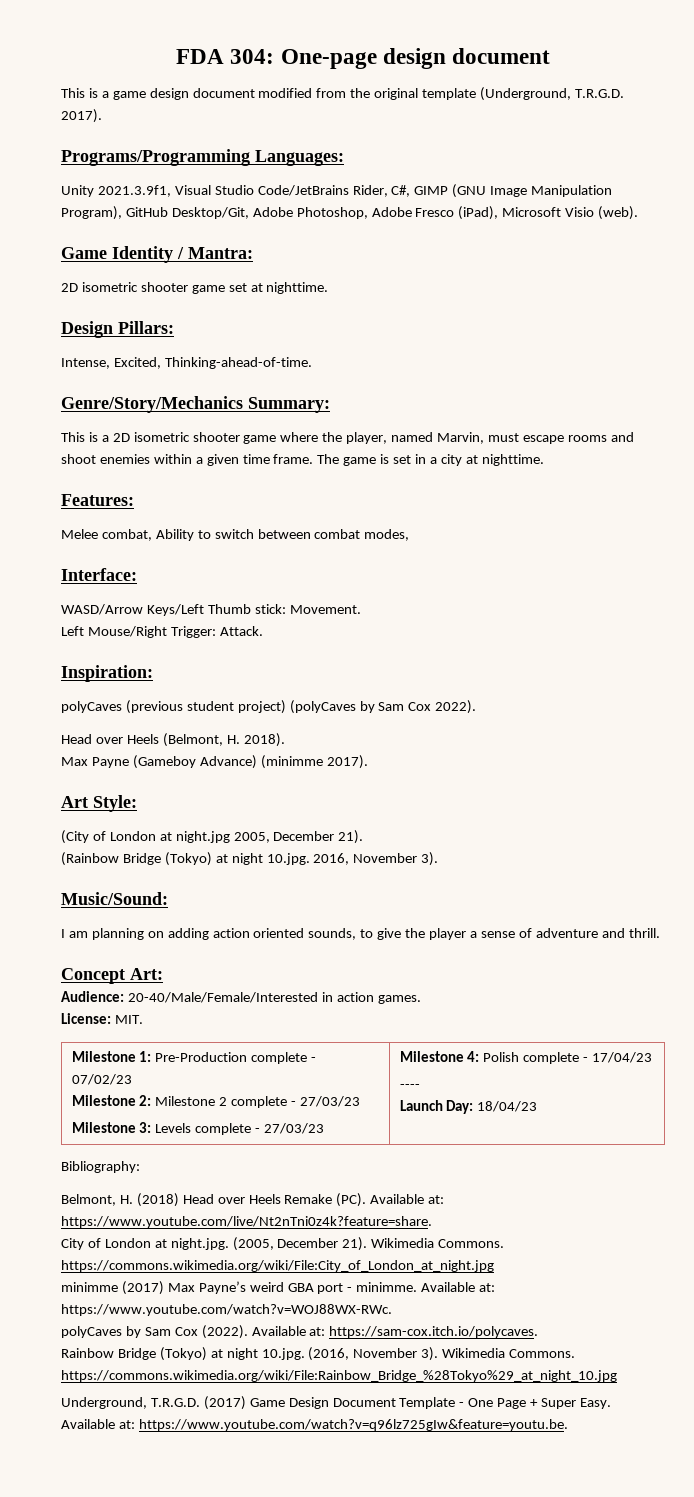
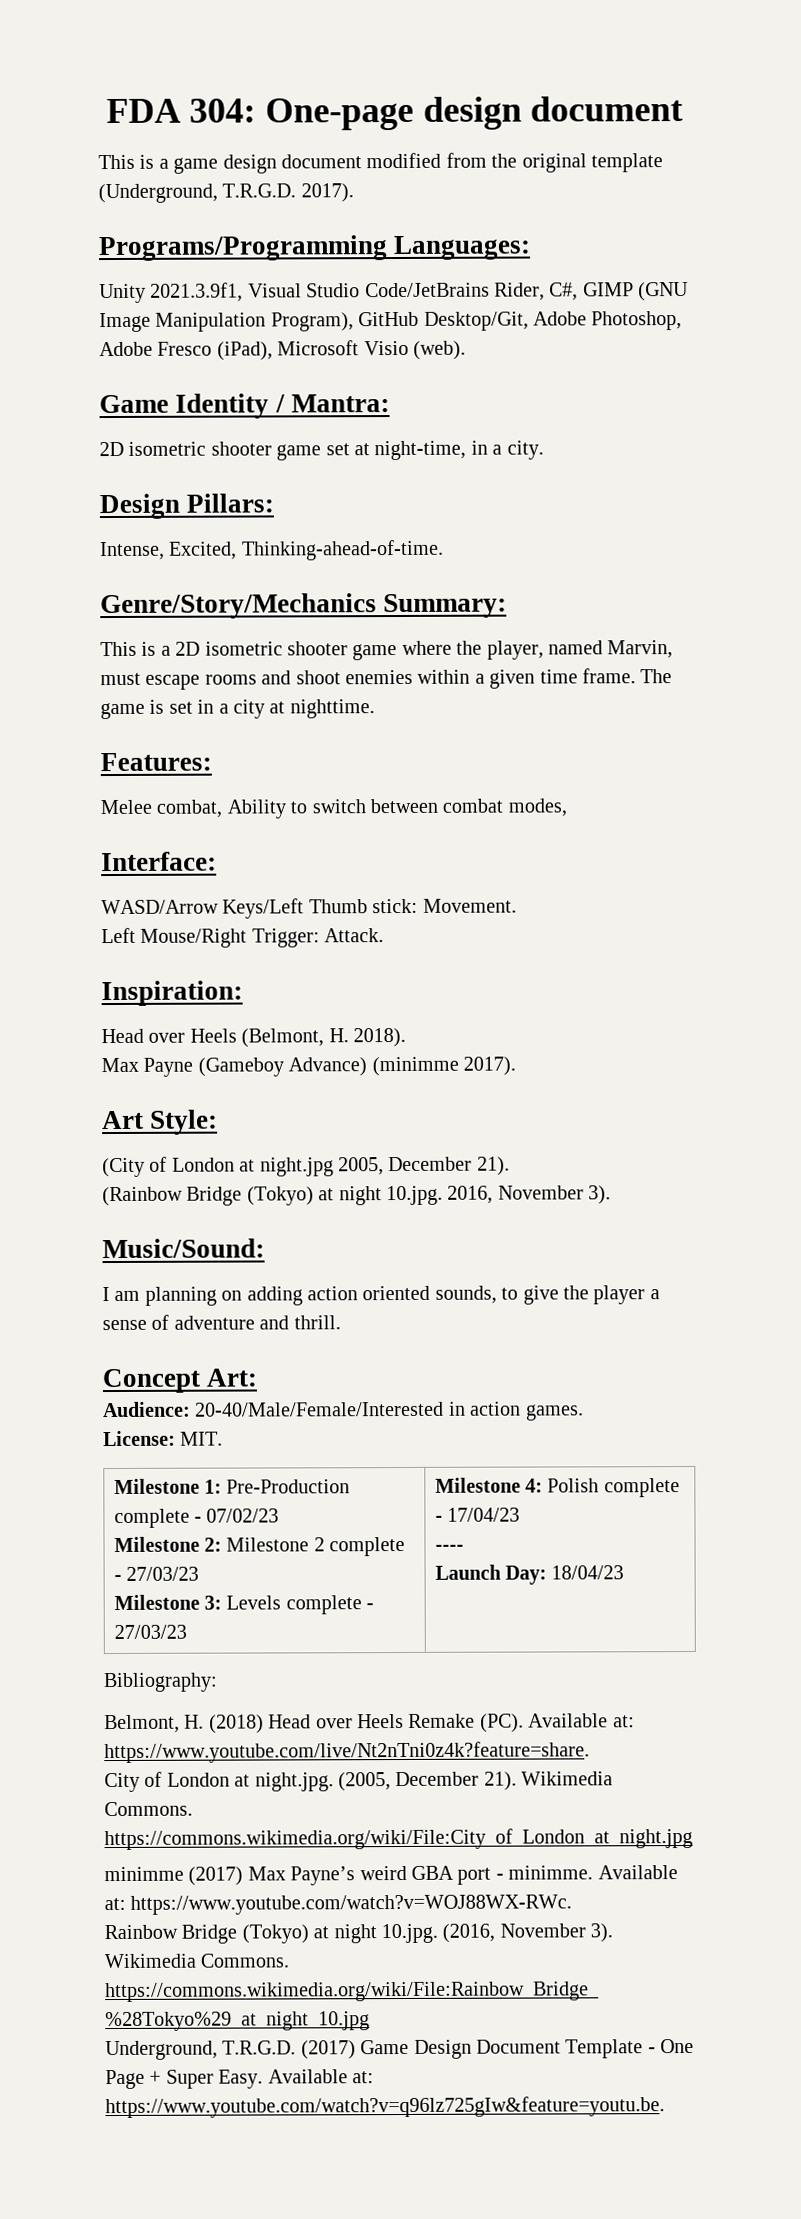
- 2D isometric shooter game set at nighttime.
+ 2D isometric shooter game set at night-time, in a city.
- polyCaves (previous student project) (polyCaves by Sam Cox 2022).
- polyCaves by Sam Cox (2022). Available at: https://sam-cox.itch.io/polycaves.

